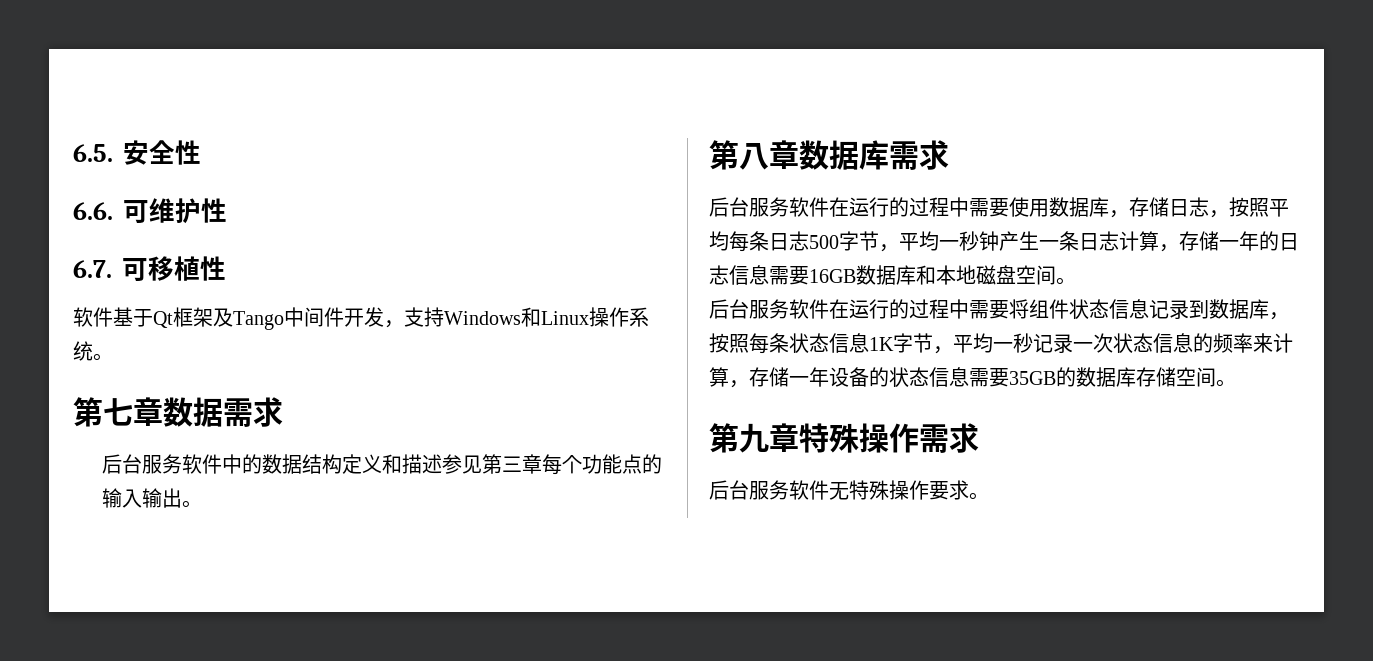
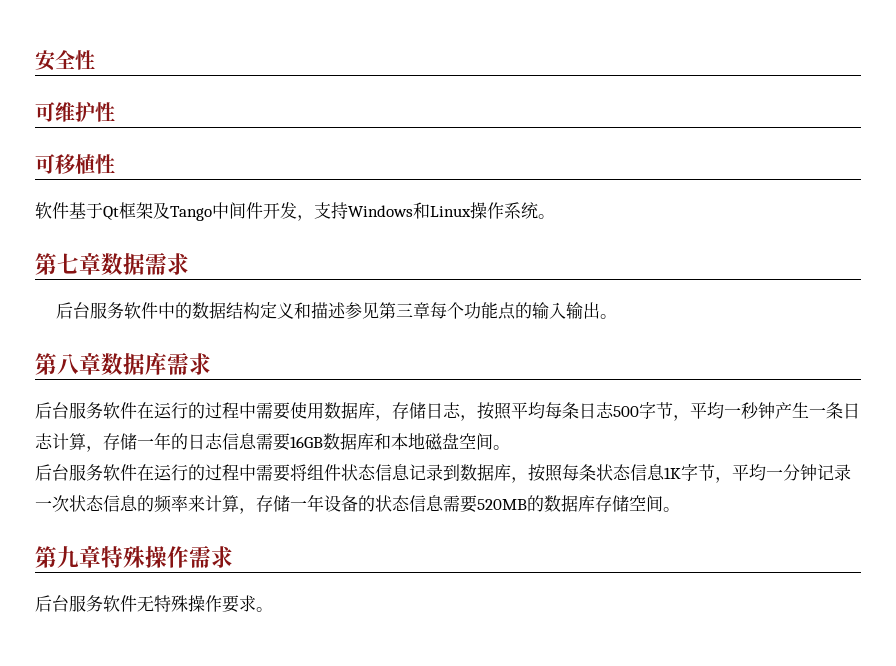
- 6.5.安全性
+ 安全性
- 6.6.可维护性
+ 可维护性
- 6.7.可移植性
+ 可移植性
- 后台服务软件在运行的过程中需要将组件状态信息记录到数据库，按照每条状态信息1K字节，平均一秒记录一次状态信息的频率来计算，存储一年设备的状态信息需要35GB的数据库存储空间。
+ 后台服务软件在运行的过程中需要将组件状态信息记录到数据库，按照每条状态信息1K字节，平均一分钟记录一次状态信息的频率来计算，存储一年设备的状态信息需要520MB的数据库存储空间。

